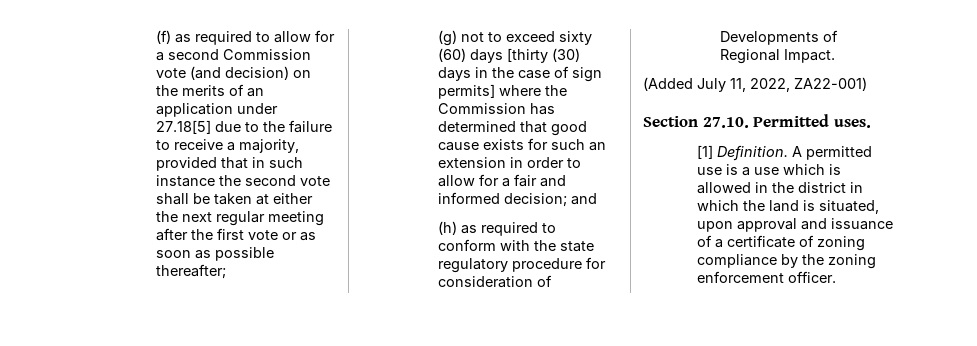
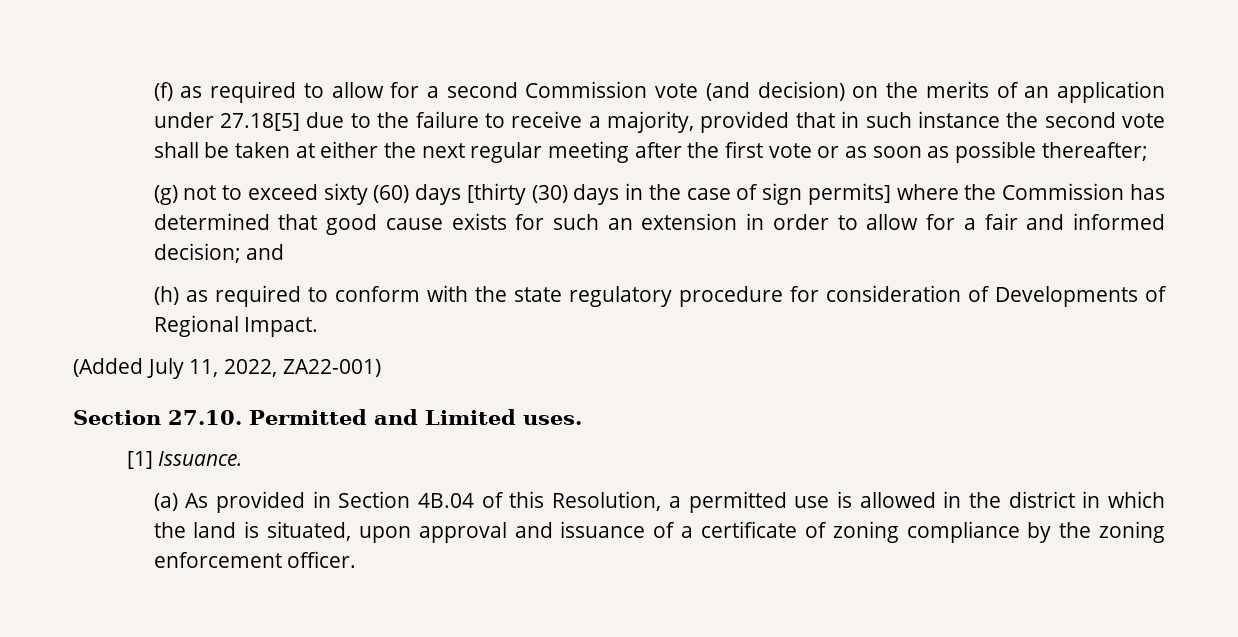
- Section 27.10. Permitted uses.
+ Section 27.10. Permitted and Limited uses.
- [1] Definition. A permitted use is a use which is allowed in the district in which the land is situated, upon approval and issuance of a certificate of zoning compliance by the zoning enforcement officer.
+ [1] Issuance.
+ (a) As provided in Section 4B.04 of this Resolution, a permitted use is allowed in the district in which the land is situated, upon approval and issuance of a certificate of zoning compliance by the zoning enforcement officer.

